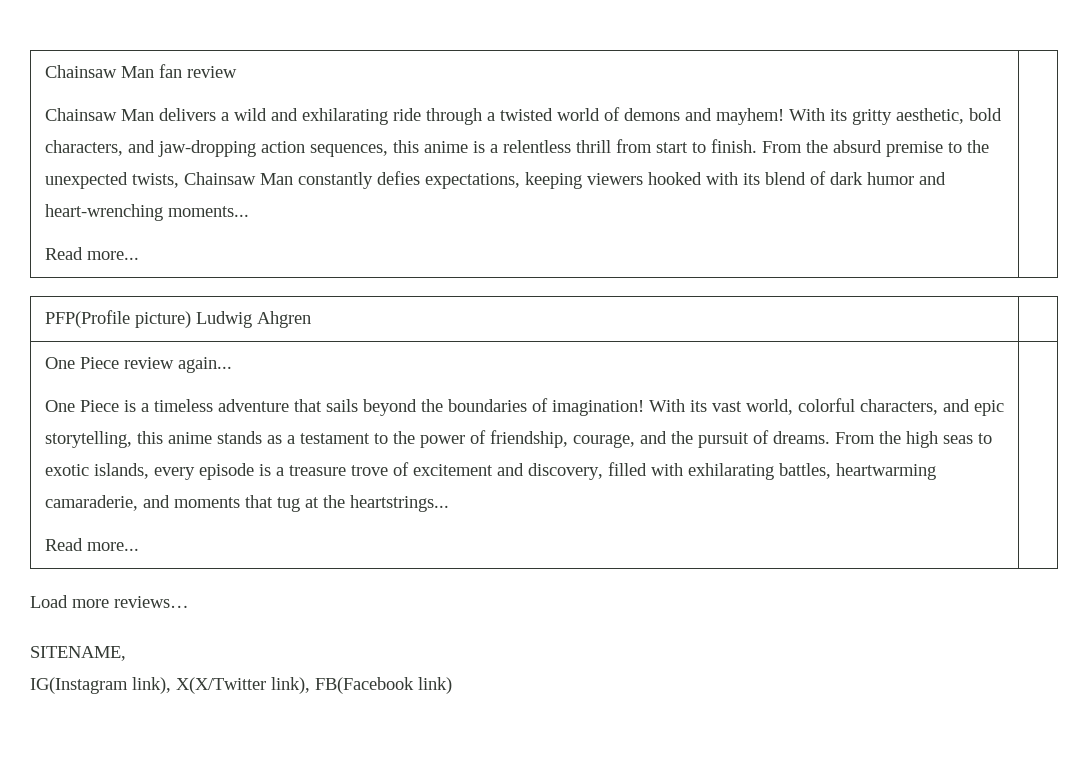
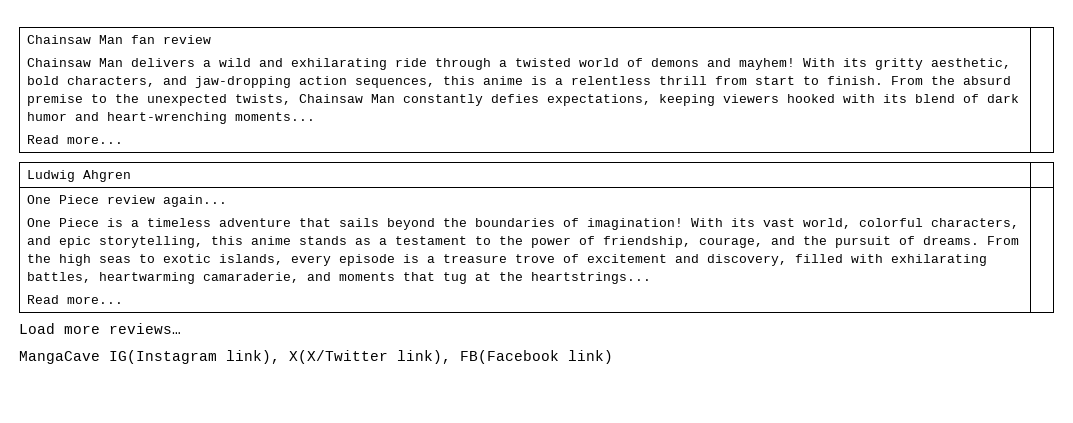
- PFP(Profile picture) Ludwig Ahgren |
+ Ludwig Ahgren |
- SITENAME,
- IG(Instagram link), X(X/Twitter link), FB(Facebook link)
+ MangaCave IG(Instagram link), X(X/Twitter link), FB(Facebook link)

